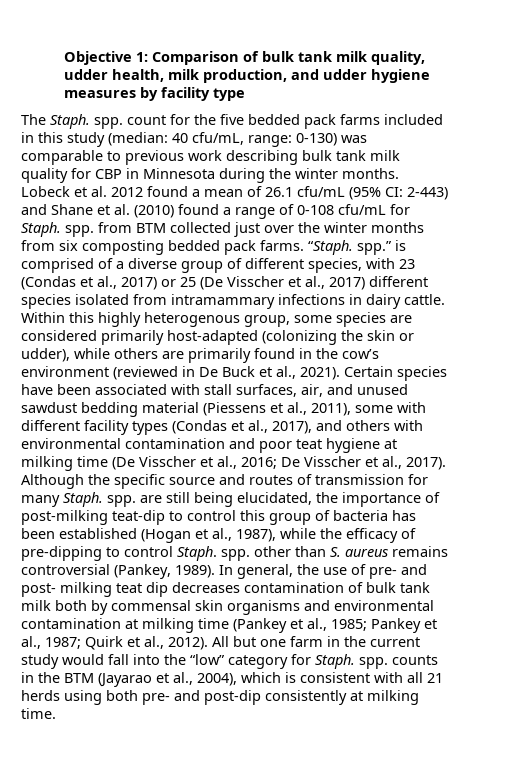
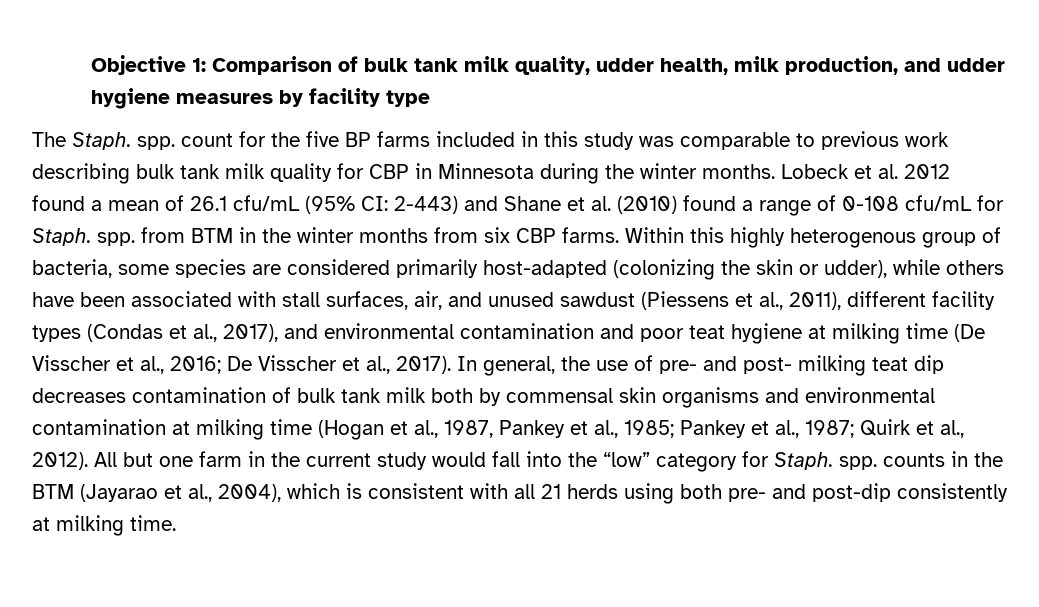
- The Staph. spp. count for the five bedded pack farms included in this study (median: 40 cfu/mL, range: 0-130) was comparable to previous work describing bulk tank milk quality for CBP in Minnesota during the winter months.
+ The Staph. spp. count for the five BP farms included in this study was comparable to previous work describing bulk tank milk quality for CBP in Minnesota during the winter months.
- Lobeck et al. 2012 found a mean of 26.1 cfu/mL (95% CI: 2-443) and Shane et al. (2010) found a range of 0-108 cfu/mL for Staph. spp. from BTM collected just over the winter months from six composting bedded pack farms. “Staph. spp.” is comprised of a diverse group of different species, with 23 (Condas et al., 2017) or 25 (De Visscher et al., 2017) different species isolated from intramammary infections in dairy cattle.
+ Lobeck et al. 2012 found a mean of 26.1 cfu/mL (95% CI: 2-443) and Shane et al. (2010) found a range of 0-108 cfu/mL for Staph. spp. from BTM in the winter months from six CBP farms.
- Within this highly heterogenous group, some species are considered primarily host-adapted (colonizing the skin or udder), while others are primarily found in the cow’s environment (reviewed in De Buck et al., 2021). Certain species have been associated with stall surfaces, air, and unused sawdust bedding material (Piessens et al., 2011), some with different facility types (Condas et al., 2017), and others with environmental contamination and poor teat hygiene at milking time (De Visscher et al., 2016; De Visscher et al., 2017).
+ Within this highly heterogenous group of bacteria, some species are considered primarily host-adapted (colonizing the skin or udder), while others have been associated with stall surfaces, air, and unused sawdust (Piessens et al., 2011), different facility types (Condas et al., 2017), and environmental contamination and poor teat hygiene at milking time (De Visscher et al., 2016; De Visscher et al., 2017).
- Although the specific source and routes of transmission for many Staph. spp. are still being elucidated, the importance of post-milking teat-dip to control this group of bacteria has been established (Hogan et al., 1987), while the efficacy of pre-dipping to control Staph. spp. other than S. aureus remains controversial (Pankey, 1989).
- In general, the use of pre- and post- milking teat dip decreases contamination of bulk tank milk both by commensal skin organisms and environmental contamination at milking time (Pankey et al., 1985; Pankey et al., 1987; Quirk et al., 2012).
+ In general, the use of pre- and post- milking teat dip decreases contamination of bulk tank milk both by commensal skin organisms and environmental contamination at milking time (Hogan et al., 1987, Pankey et al., 1985; Pankey et al., 1987; Quirk et al., 2012).

